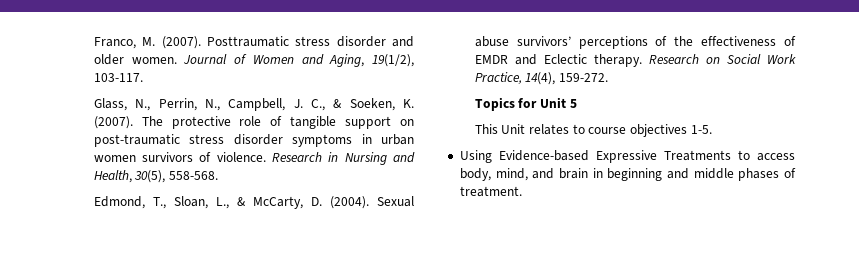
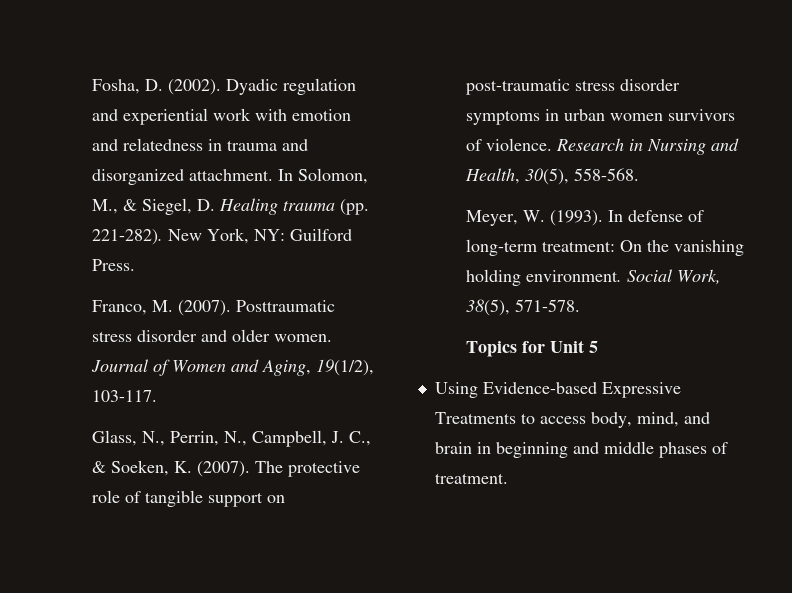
+ Fosha, D. (2002). Dyadic regulation and experiential work with emotion and relatedness in trauma and disorganized attachment. In Solomon, M., & Siegel, D. Healing trauma (pp. 221-282). New York, NY: Guilford Press.
- Edmond, T., Sloan, L., & McCarty, D. (2004). Sexual abuse survivors’ perceptions of the effectiveness of EMDR and Eclectic therapy. Research on Social Work Practice, 14(4), 159-272.
+ Meyer, W. (1993). In defense of long-term treatment: On the vanishing holding environment. Social Work, 38(5), 571-578.
  Topics for Unit 5
- This Unit relates to course objectives 1-5.

